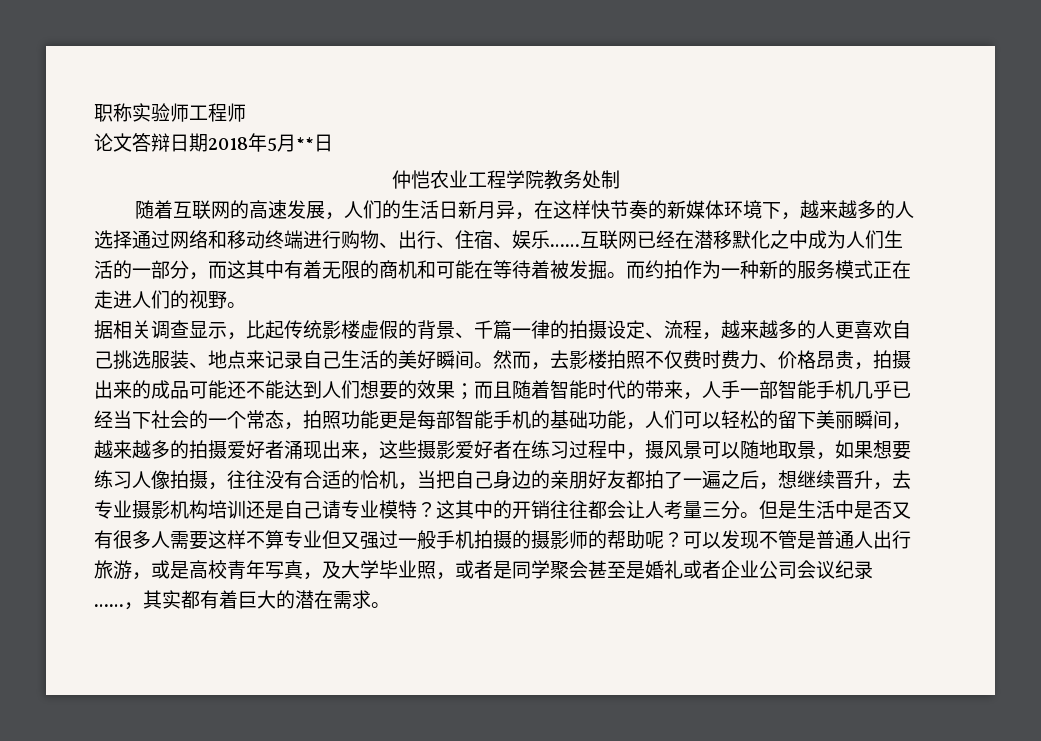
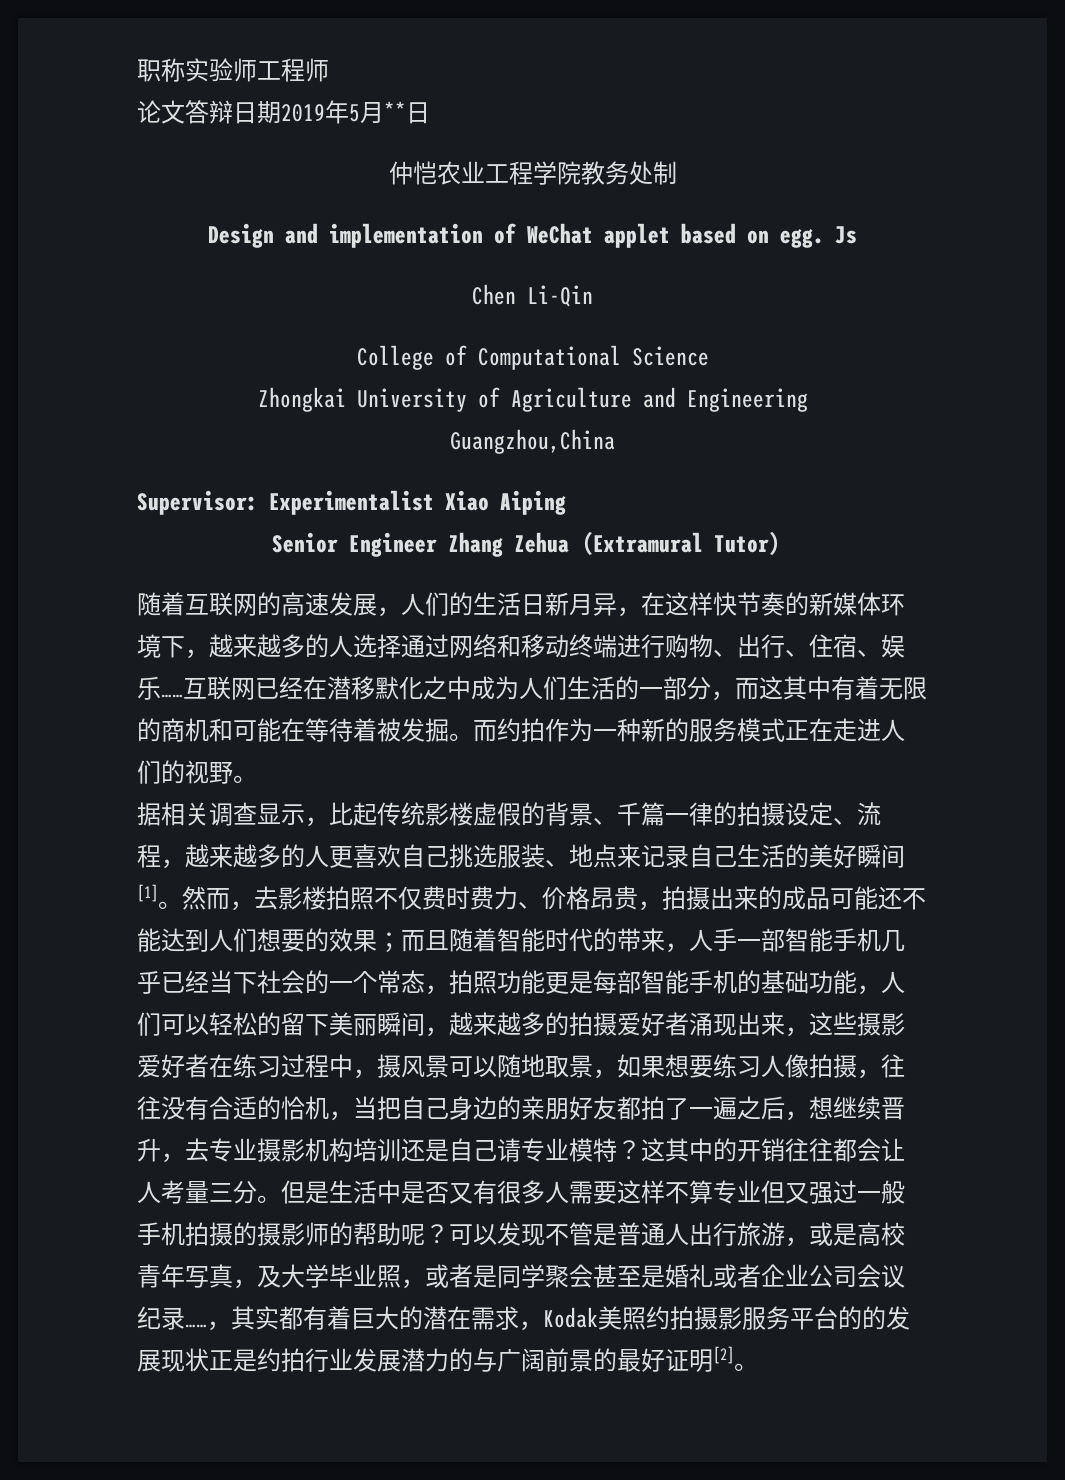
- 论文答辩日期2018年5月**日
+ 论文答辩日期2019年5月**日
+ Design and implementation of WeChat applet based on egg. Js
+ Chen Li-Qin
+ College of Computational Science
+ Zhongkai University of Agriculture and Engineering
+ Guangzhou,China
+ Supervisor: Experimentalist Xiao Aiping
+ Senior Engineer Zhang Zehua（Extramural Tutor）
- 据相关调查显示，比起传统影楼虚假的背景、千篇一律的拍摄设定、流程，越来越多的人更喜欢自己挑选服装、地点来记录自己生活的美好瞬间。
+ 据相关调查显示，比起传统影楼虚假的背景、千篇一律的拍摄设定、流程，越来越多的人更喜欢自己挑选服装、地点来记录自己生活的美好瞬间[1]。
- ，其实都有着巨大的潜在需求。
+ ，其实都有着巨大的潜在需求，Kodak美照约拍摄影服务平台的的发展现状正是约拍行业发展潜力的与广阔前景的最好证明[2]。

